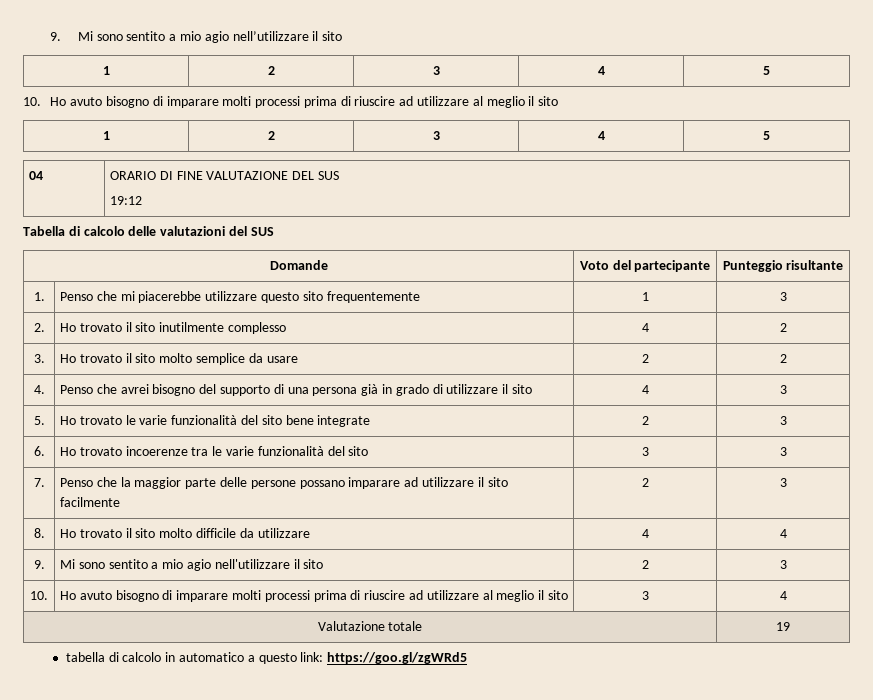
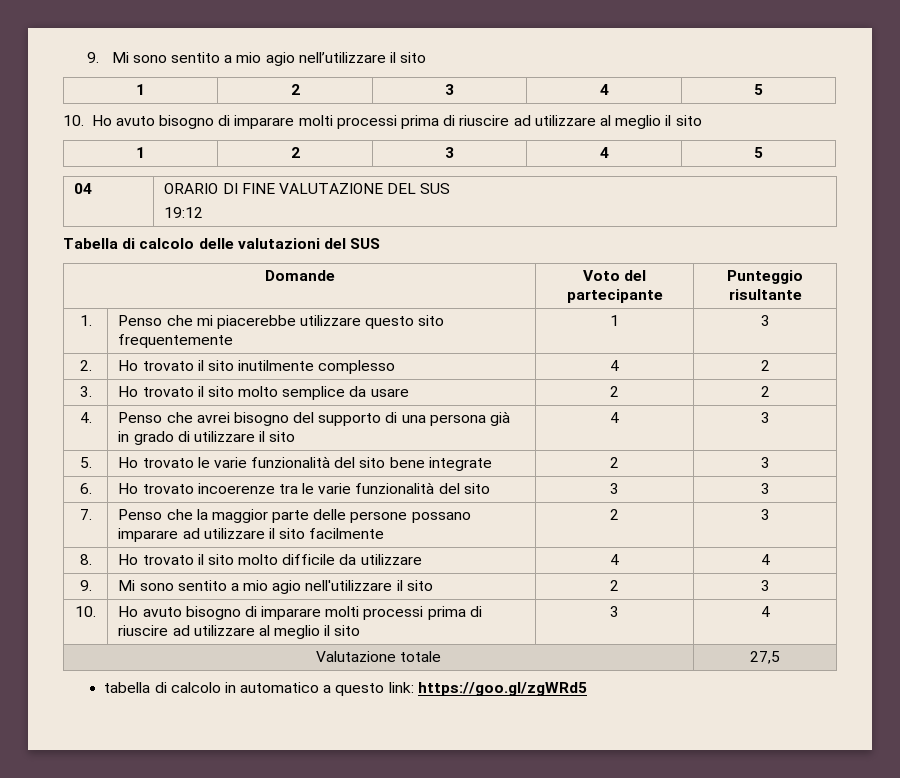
- Valutazione totale | 19
+ Valutazione totale | 27,5

